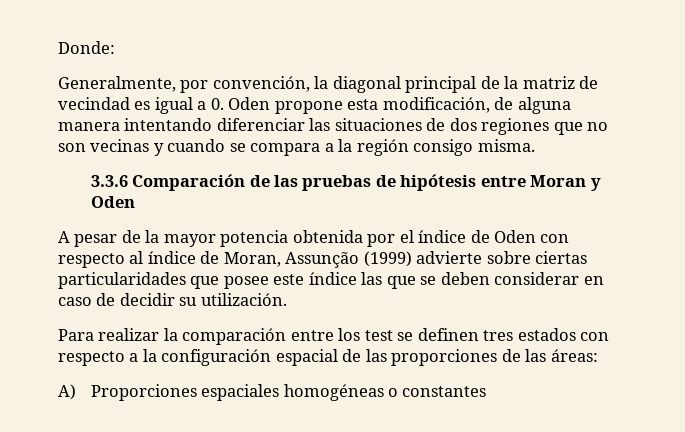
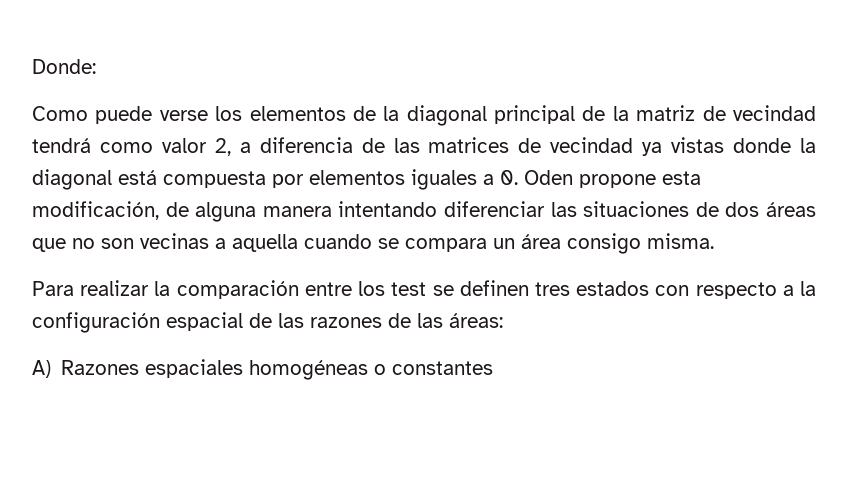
- Generalmente, por convención, la diagonal principal de la matriz de vecindad es igual a 0. Oden propone esta modificación, de alguna manera intentando diferenciar las situaciones de dos regiones que no son vecinas y cuando se compara a la región consigo misma.
+ Como puede verse los elementos de la diagonal principal de la matriz de vecindad tendrá como valor 2, a diferencia de las matrices de vecindad ya vistas donde la diagonal está compuesta por elementos iguales a 0. Oden propone esta modificación, de alguna manera intentando diferenciar las situaciones de dos áreas que no son vecinas a aquella cuando se compara un área consigo misma.
- 3.3.6 Comparación de las pruebas de hipótesis entre Moran y Oden
- A pesar de la mayor potencia obtenida por el índice de Oden con respecto al índice de Moran, Assunção (1999) advierte sobre ciertas particularidades que posee este índice las que se deben considerar en caso de decidir su utilización.
- Para realizar la comparación entre los test se definen tres estados con respecto a la configuración espacial de las proporciones de las áreas:
+ Para realizar la comparación entre los test se definen tres estados con respecto a la configuración espacial de las razones de las áreas:
- A) Proporciones espaciales homogéneas o constantes
+ A) Razones espaciales homogéneas o constantes

